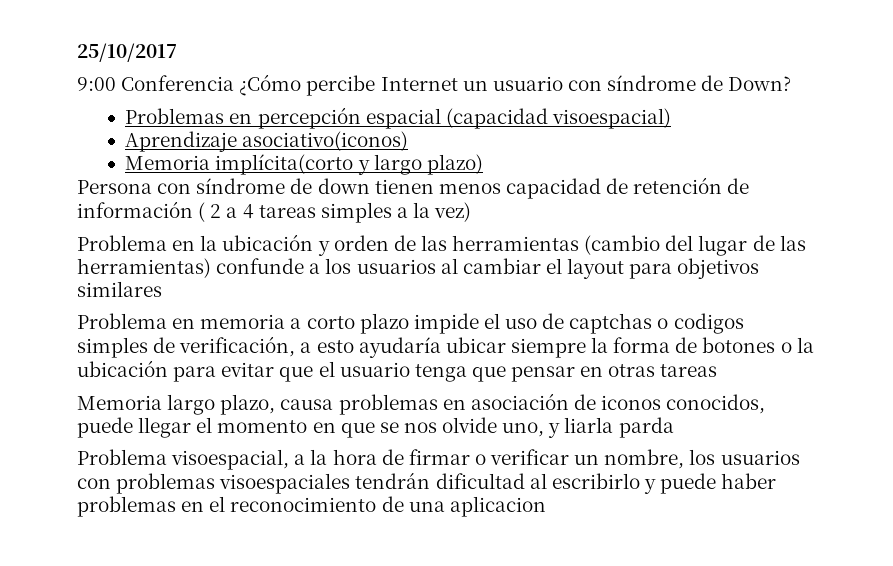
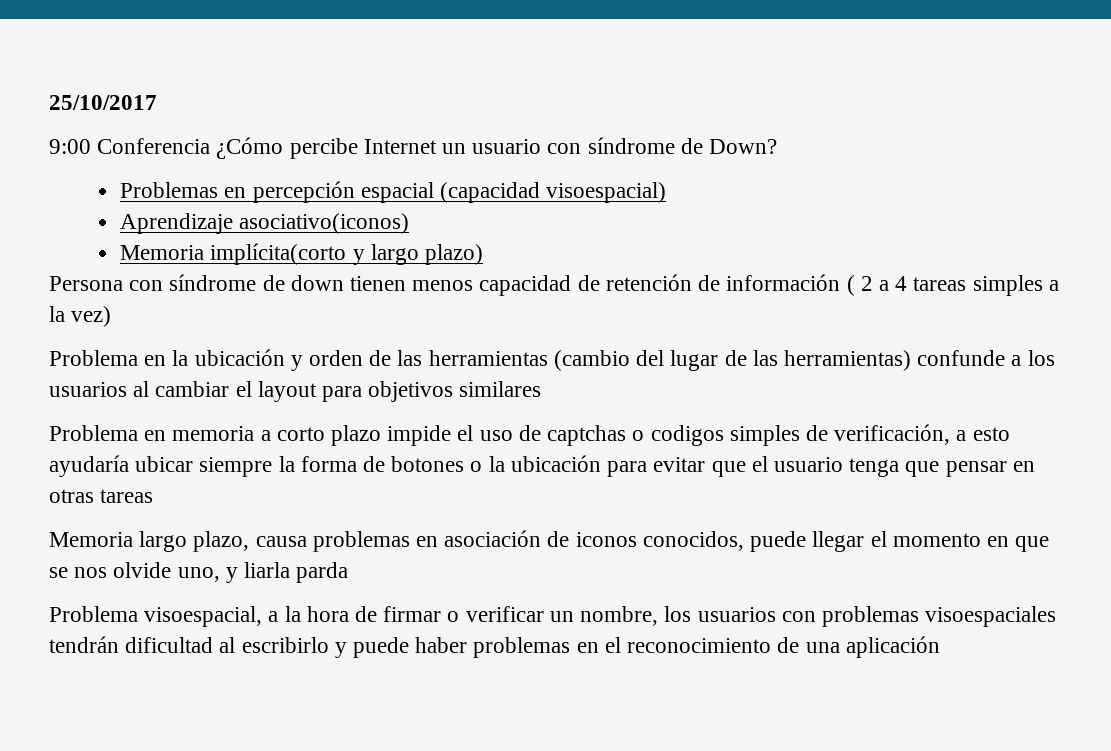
- Problema visoespacial, a la hora de firmar o verificar un nombre, los usuarios con problemas visoespaciales tendrán dificultad al escribirlo y puede haber problemas en el reconocimiento de una aplicacion
+ Problema visoespacial, a la hora de firmar o verificar un nombre, los usuarios con problemas visoespaciales tendrán dificultad al escribirlo y puede haber problemas en el reconocimiento de una aplicación

